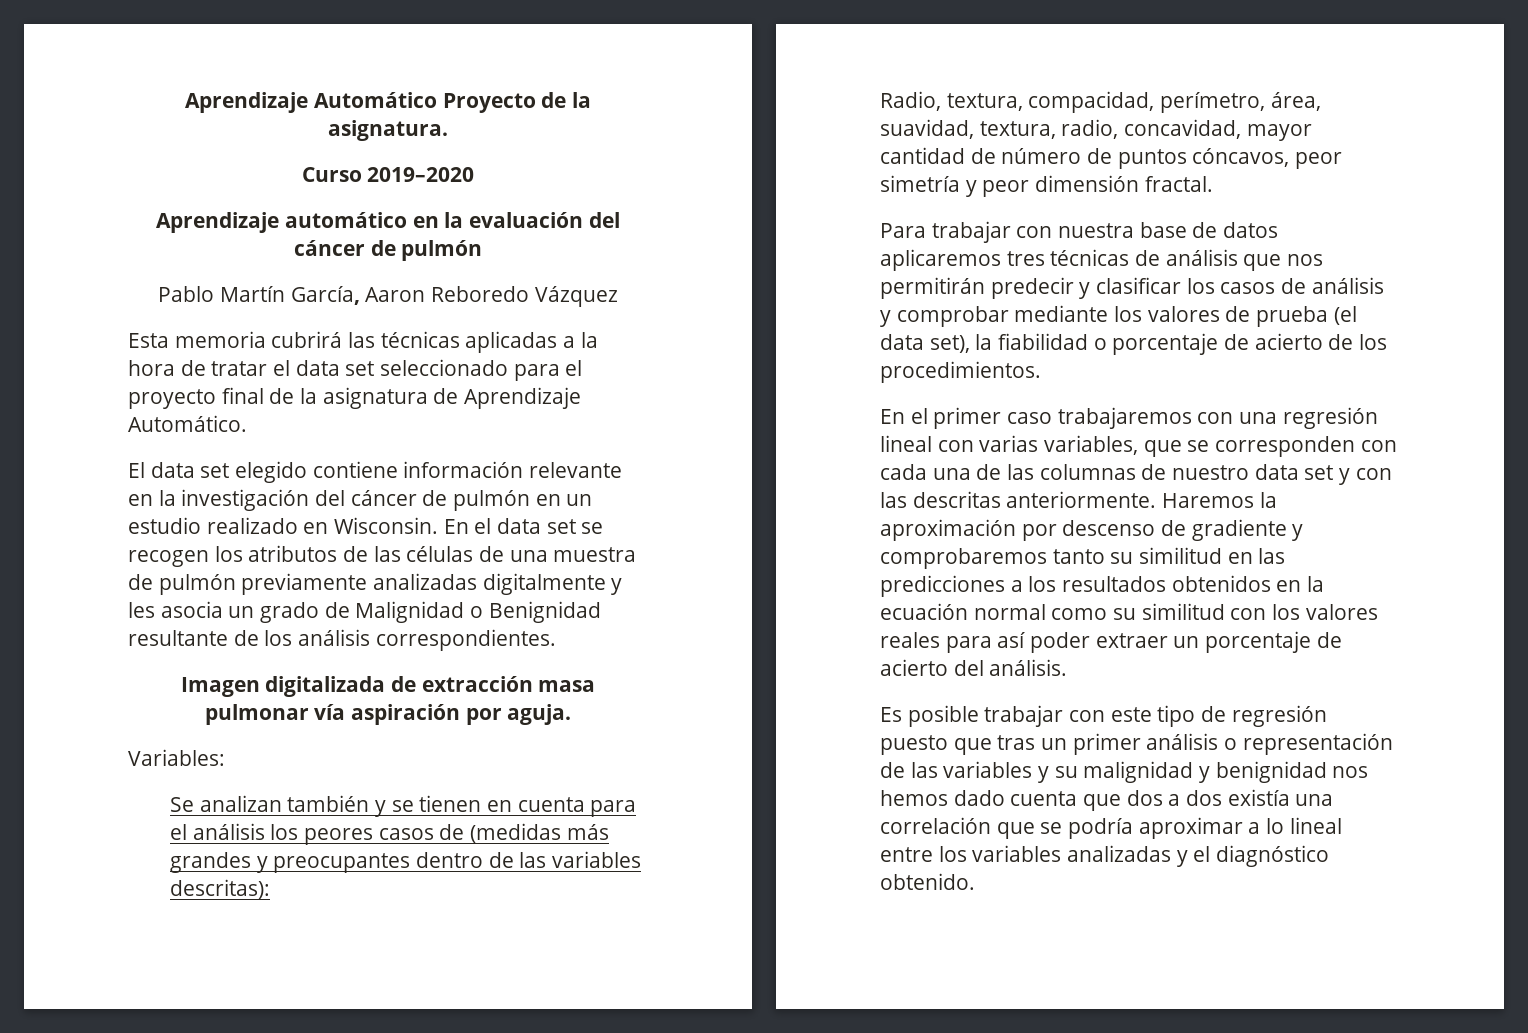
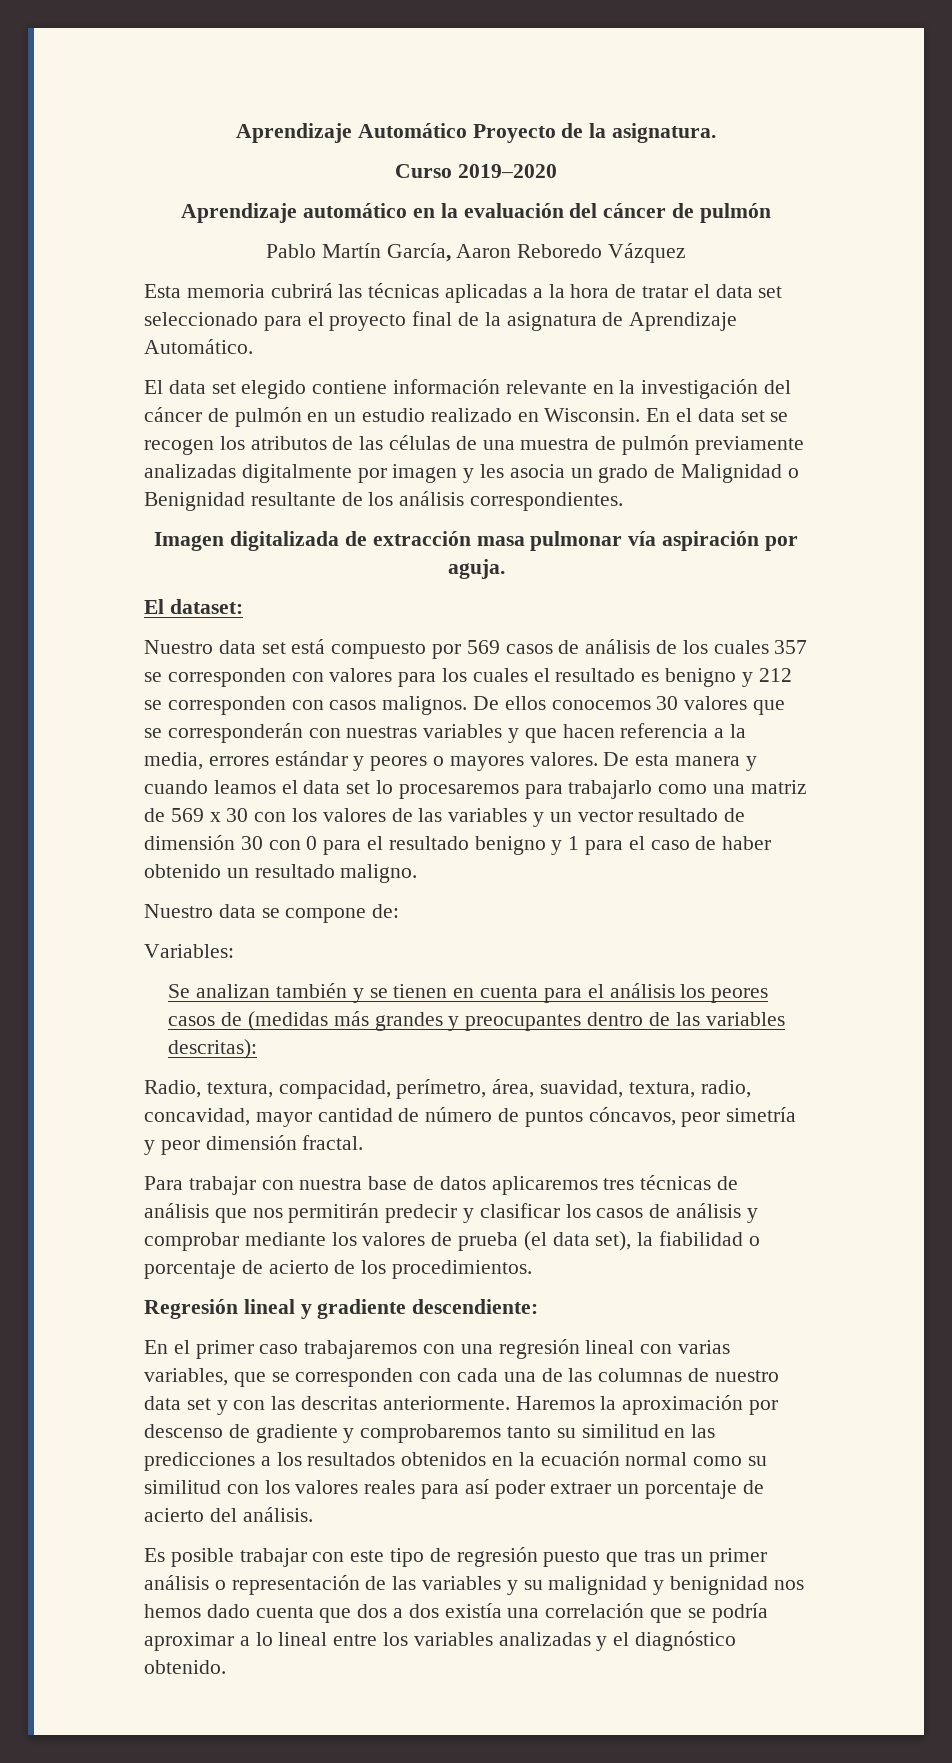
- En el data set se recogen los atributos de las células de una muestra de pulmón previamente analizadas digitalmente y les asocia un grado de Malignidad o Benignidad resultante de los análisis correspondientes.
+ En el data set se recogen los atributos de las células de una muestra de pulmón previamente analizadas digitalmente por imagen y les asocia un grado de Malignidad o Benignidad resultante de los análisis correspondientes.
+ El dataset:
+ Nuestro data set está compuesto por 569 casos de análisis de los cuales 357 se corresponden con valores para los cuales el resultado es benigno y 212 se corresponden con casos malignos. De ellos conocemos 30 valores que se corresponderán con nuestras variables y que hacen referencia a la media, errores estándar y peores o mayores valores. De esta manera y cuando leamos el data set lo procesaremos para trabajarlo como una matriz de 569 x 30 con los valores de las variables y un vector resultado de dimensión 30 con 0 para el resultado benigno y 1 para el caso de haber obtenido un resultado maligno.
+ Nuestro data se compone de:
+ Regresión lineal y gradiente descendiente:

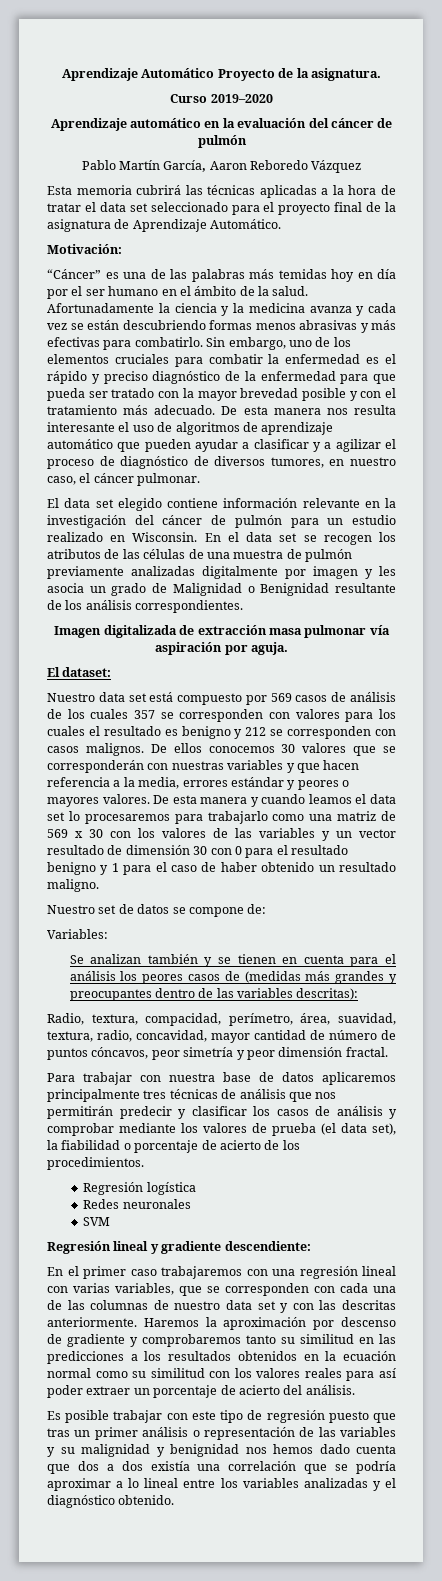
+ Motivación:
+ “Cáncer” es una de las palabras más temidas hoy en día por el ser humano en el ámbito de la salud. Afortunadamente la ciencia y la medicina avanza y cada vez se están descubriendo formas menos abrasivas y más efectivas para combatirlo. Sin embargo, uno de los elementos cruciales para combatir la enfermedad es el rápido y preciso diagnóstico de la enfermedad para que pueda ser tratado con la mayor brevedad posible y con el tratamiento más adecuado. De esta manera nos resulta interesante el uso de algoritmos de aprendizaje automático que pueden ayudar a clasificar y a agilizar el proceso de diagnóstico de diversos tumores, en nuestro caso, el cáncer pulmonar.
- El data set elegido contiene información relevante en la investigación del cáncer de pulmón en un estudio realizado en Wisconsin.
+ El data set elegido contiene información relevante en la investigación del cáncer de pulmón para un estudio realizado en Wisconsin.
- Nuestro data se compone de:
+ Nuestro set de datos se compone de:
- Para trabajar con nuestra base de datos aplicaremos tres técnicas de análisis que nos permitirán predecir y clasificar los casos de análisis y comprobar mediante los valores de prueba (el data set), la fiabilidad o porcentaje de acierto de los procedimientos.
+ Para trabajar con nuestra base de datos aplicaremos principalmente tres técnicas de análisis que nos permitirán predecir y clasificar los casos de análisis y comprobar mediante los valores de prueba (el data set), la fiabilidad o porcentaje de acierto de los procedimientos.
+ Regresión logística
+ Redes neuronales
+ SVM

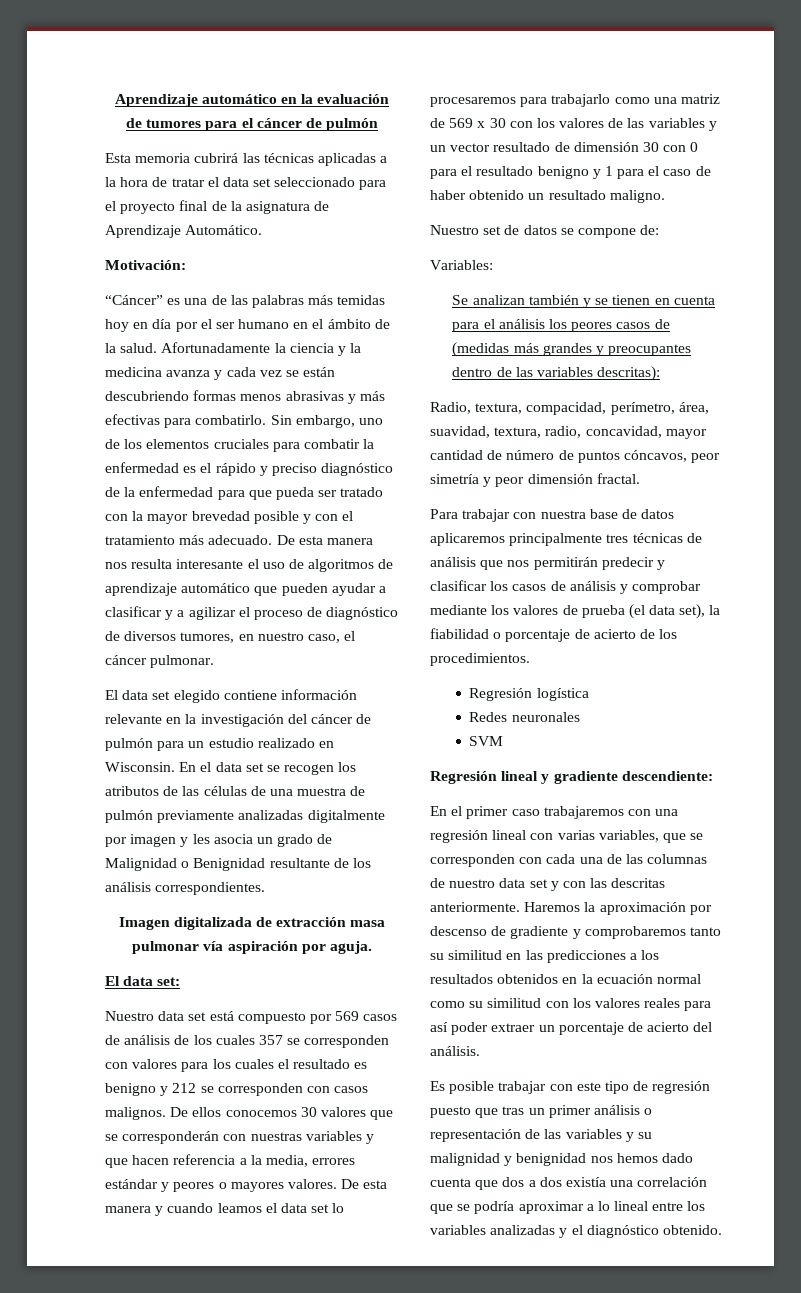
- Aprendizaje Automático Proyecto de la asignatura.
- Curso 2019–2020
- Aprendizaje automático en la evaluación del cáncer de pulmón
- Pablo Martín García, Aaron Reboredo Vázquez
+ Aprendizaje automático en la evaluación de tumores para el cáncer de pulmón
- El dataset:
+ El data set:

